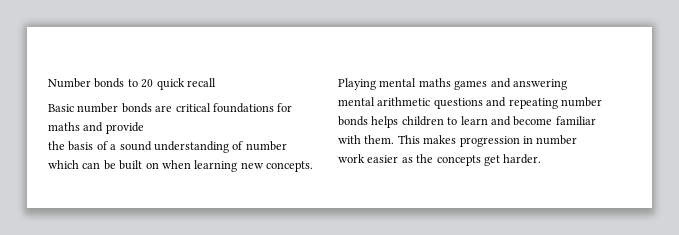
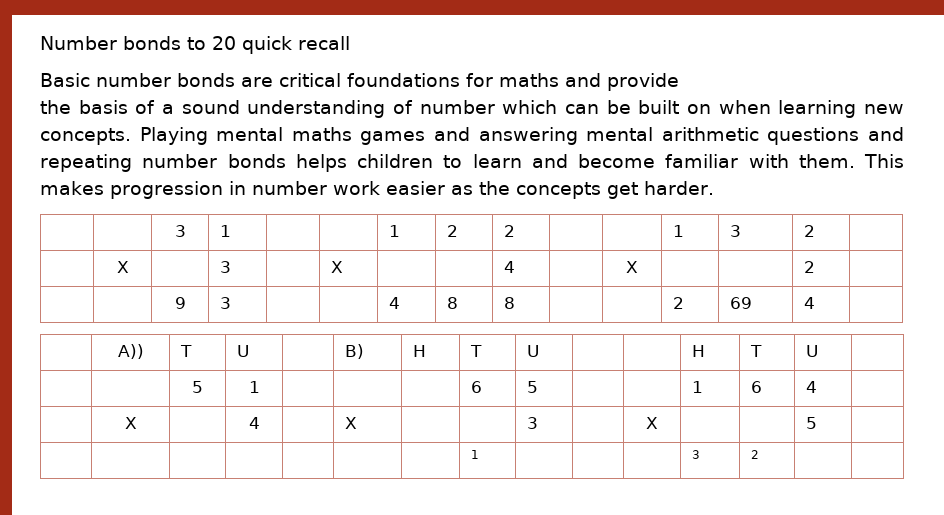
+ | | 3 | 1 | | | 1 | 2 | 2 | | | 1 | 3 | 2 |
+ | X | | 3 | | X | | | 4 | | X | | | 2 |
+ | | 9 | 3 | | | 4 | 8 | 8 | | | 2 | 69 | 4 |
+ | A)) | T | U | | B) | H | T | U | | | H | T | U |
+ | | 5 | 1 | | | | 6 | 5 | | | 1 | 6 | 4 |
+ | X | | 4 | | X | | | 3 | | X | | | 5 |
+ | | | | | | | 1 | | | | 3 | 2 | |

